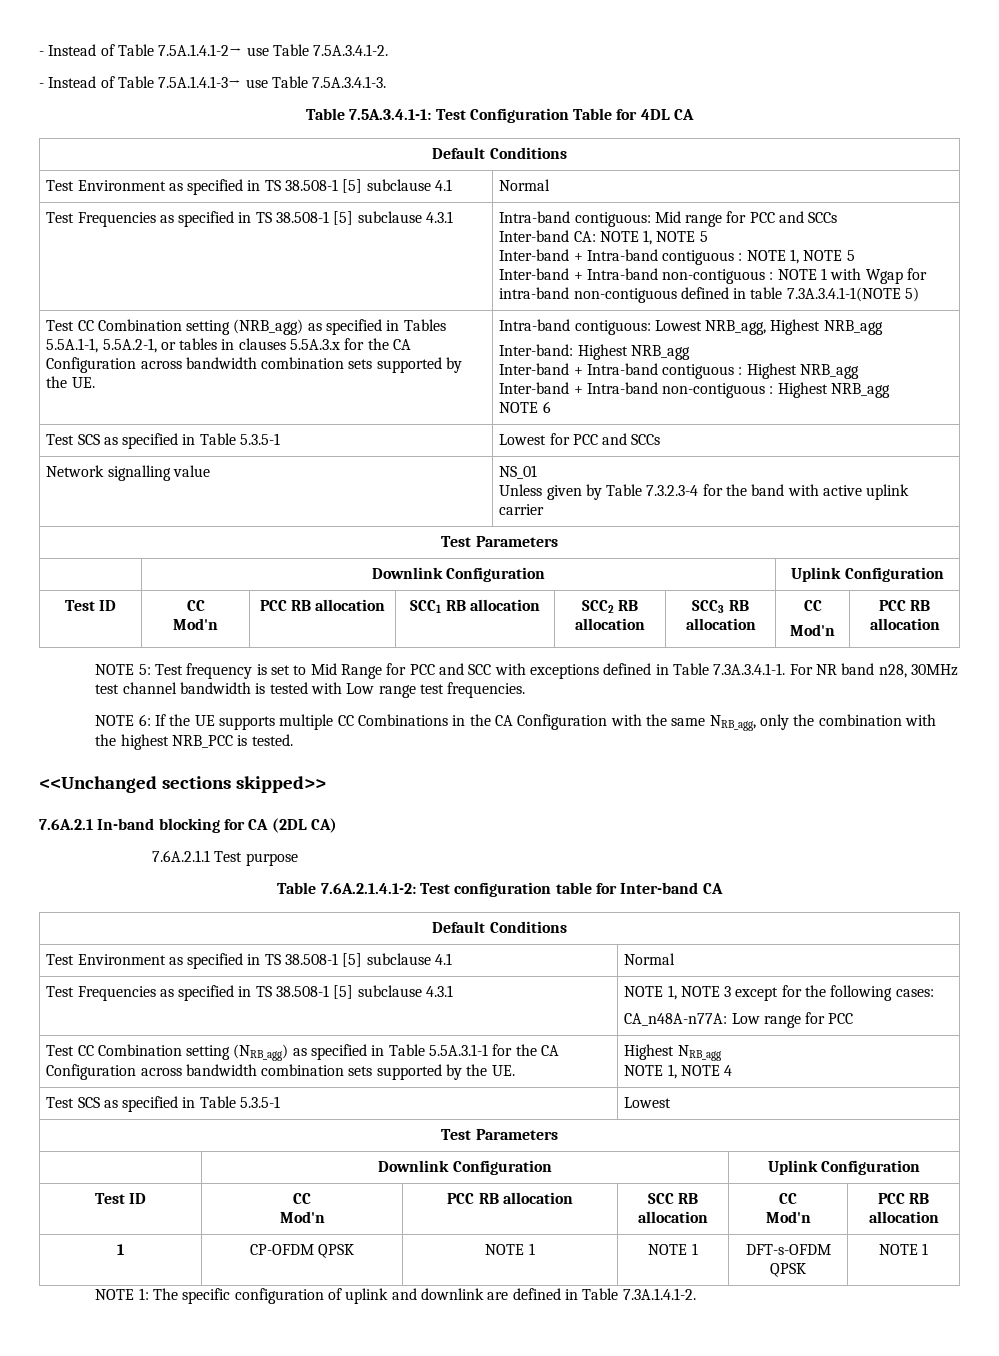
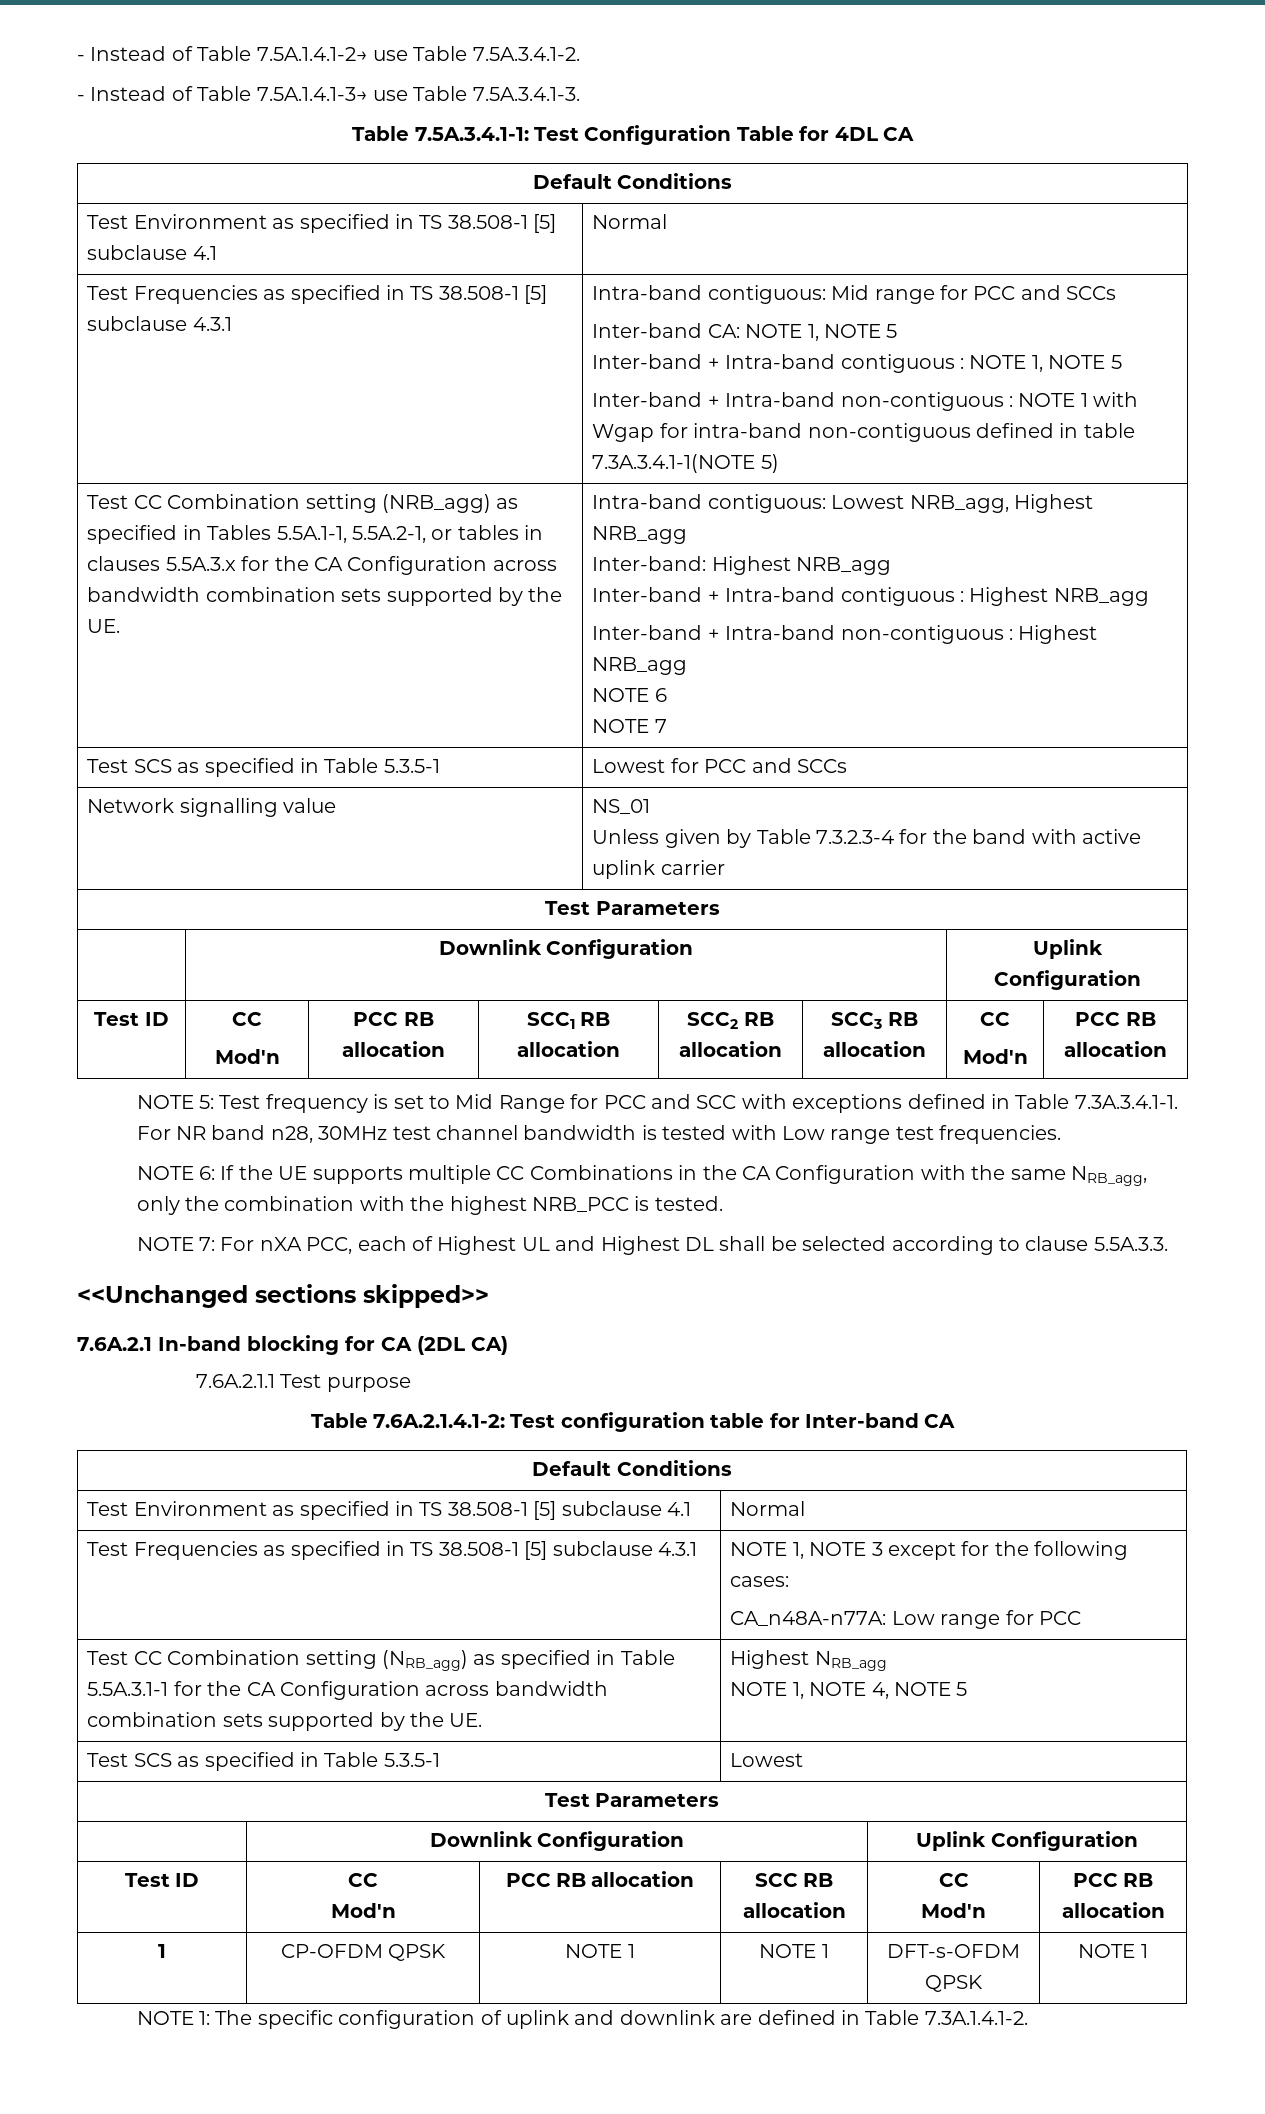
+ NOTE 7
+ NOTE 7: For nXA PCC, each of Highest UL and Highest DL shall be selected according to clause 5.5A.3.3.
  Test CC Combination setting (NRB_agg) as specified in Table 5.5A.3.1-1 for the CA Configuration across bandwidth combination sets supported by the UE. | Highest NRB_agg
- NOTE 1, NOTE 4
+ NOTE 1, NOTE 4, NOTE 5

